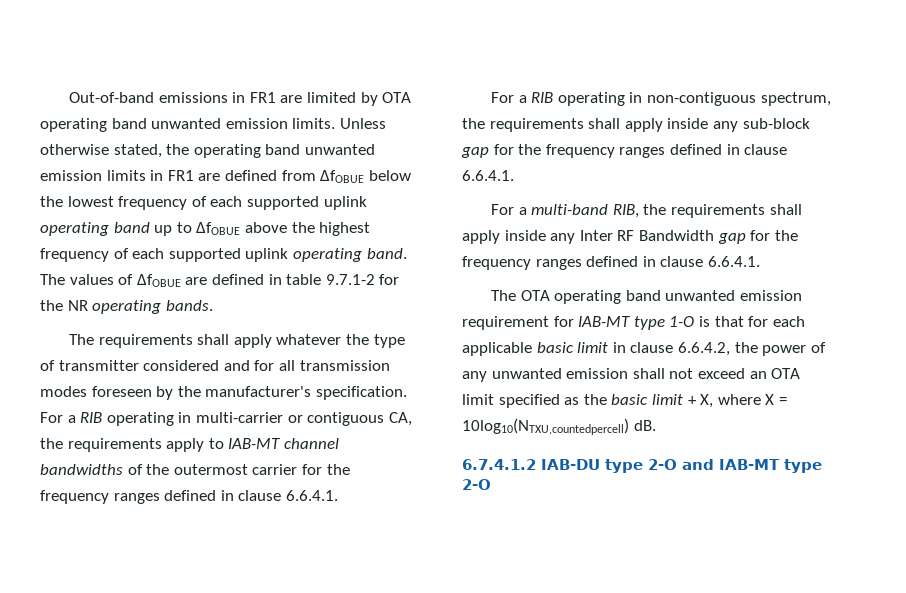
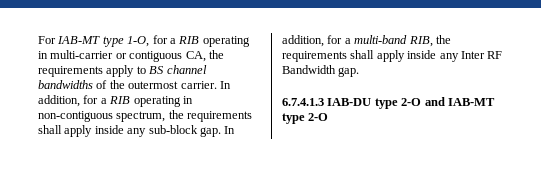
- Out-of-band emissions in FR1 are limited by OTA operating band unwanted emission limits. Unless otherwise stated, the operating band unwanted emission limits in FR1 are defined from ΔfOBUE below the lowest frequency of each supported uplink operating band up to ΔfOBUE above the highest frequency of each supported uplink operating band. The values of ΔfOBUE are defined in table 9.7.1-2 for the NR operating bands.
- The requirements shall apply whatever the type of transmitter considered and for all transmission modes foreseen by the manufacturer's specification. For a RIB operating in multi-carrier or contiguous CA, the requirements apply to IAB-MT channel bandwidths of the outermost carrier for the frequency ranges defined in clause 6.6.4.1.
- For a RIB operating in non-contiguous spectrum, the requirements shall apply inside any sub-block gap for the frequency ranges defined in clause 6.6.4.1.
- For a multi-band RIB, the requirements shall apply inside any Inter RF Bandwidth gap for the frequency ranges defined in clause 6.6.4.1.
- The OTA operating band unwanted emission requirement for IAB-MT type 1-O is that for each applicable basic limit in clause 6.6.4.2, the power of any unwanted emission shall not exceed an OTA limit specified as the basic limit + X, where X = 10log10(NTXU,countedpercell) dB.
- 6.7.4.1.2 IAB-DU type 2-O and IAB-MT type 2-O
+ For IAB-MT type 1-O, for a RIB operating in multi-carrier or contiguous CA, the requirements apply to BS channel bandwidths of the outermost carrier. In addition, for a RIB operating in non-contiguous spectrum, the requirements shall apply inside any sub-block gap. In addition, for a multi-band RIB, the requirements shall apply inside any Inter RF Bandwidth gap.
+ 6.7.4.1.3 IAB-DU type 2-O and IAB-MT type 2-O

